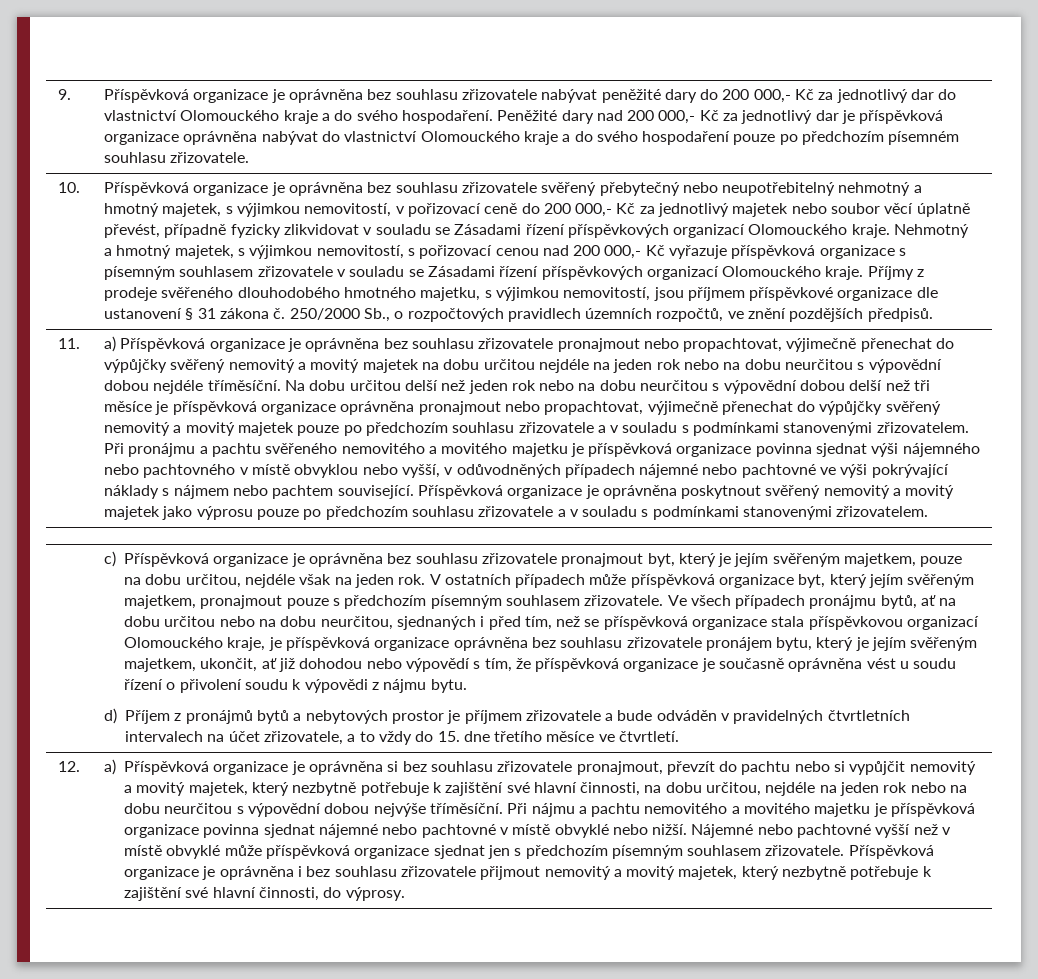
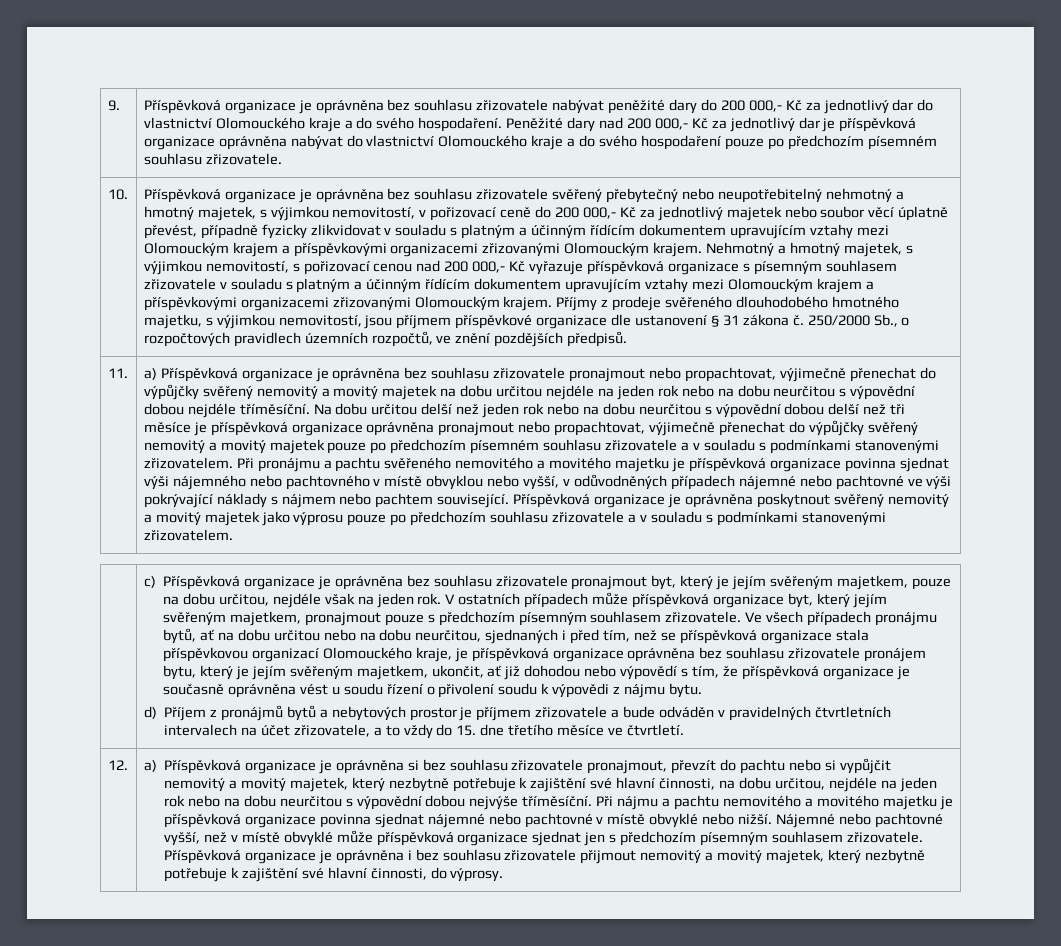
- Příspěvková organizace je oprávněna bez souhlasu zřizovatele svěřený přebytečný nebo neupotřebitelný nehmotný a hmotný majetek, s výjimkou nemovitostí, v pořizovací ceně do 200 000,- Kč za jednotlivý majetek nebo soubor věcí úplatně převést, případně fyzicky zlikvidovat v souladu se Zásadami řízení příspěvkových organizací Olomouckého kraje.
+ Příspěvková organizace je oprávněna bez souhlasu zřizovatele svěřený přebytečný nebo neupotřebitelný nehmotný a hmotný majetek, s výjimkou nemovitostí, v pořizovací ceně do 200 000,- Kč za jednotlivý majetek nebo soubor věcí úplatně převést, případně fyzicky zlikvidovat v souladu s platným a účinným řídícím dokumentem upravujícím vztahy mezi Olomouckým krajem a příspěvkovými organizacemi zřizovanými Olomouckým krajem.
- Nehmotný a hmotný majetek, s výjimkou nemovitostí, s pořizovací cenou nad 200 000,- Kč vyřazuje příspěvková organizace s písemným souhlasem zřizovatele v souladu se Zásadami řízení příspěvkových organizací Olomouckého kraje.
+ Nehmotný a hmotný majetek, s výjimkou nemovitostí, s pořizovací cenou nad 200 000,- Kč vyřazuje příspěvková organizace s písemným souhlasem zřizovatele v souladu s platným a účinným řídícím dokumentem upravujícím vztahy mezi Olomouckým krajem a příspěvkovými organizacemi zřizovanými Olomouckým krajem.
- Na dobu určitou delší než jeden rok nebo na dobu neurčitou s výpovědní dobou delší než tři měsíce je příspěvková organizace oprávněna pronajmout nebo propachtovat, výjimečně přenechat do výpůjčky svěřený nemovitý a movitý majetek pouze po předchozím souhlasu zřizovatele a v souladu s podmínkami stanovenými zřizovatelem.
+ Na dobu určitou delší než jeden rok nebo na dobu neurčitou s výpovědní dobou delší než tři měsíce je příspěvková organizace oprávněna pronajmout nebo propachtovat, výjimečně přenechat do výpůjčky svěřený nemovitý a movitý majetek pouze po předchozím písemném souhlasu zřizovatele a v souladu s podmínkami stanovenými zřizovatelem.
- Nájemné nebo pachtovné vyšší než v místě obvyklé může příspěvková organizace sjednat jen s předchozím písemným souhlasem zřizovatele.
+ Nájemné nebo pachtovné vyšší, než v místě obvyklé může příspěvková organizace sjednat jen s předchozím písemným souhlasem zřizovatele.

